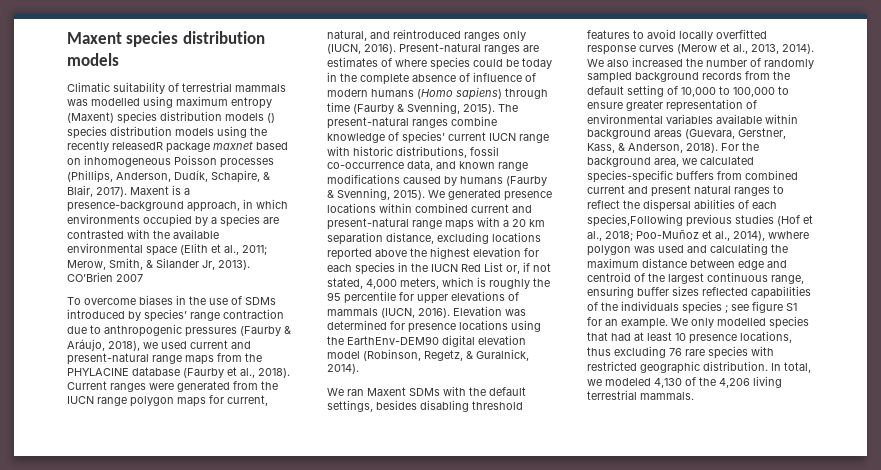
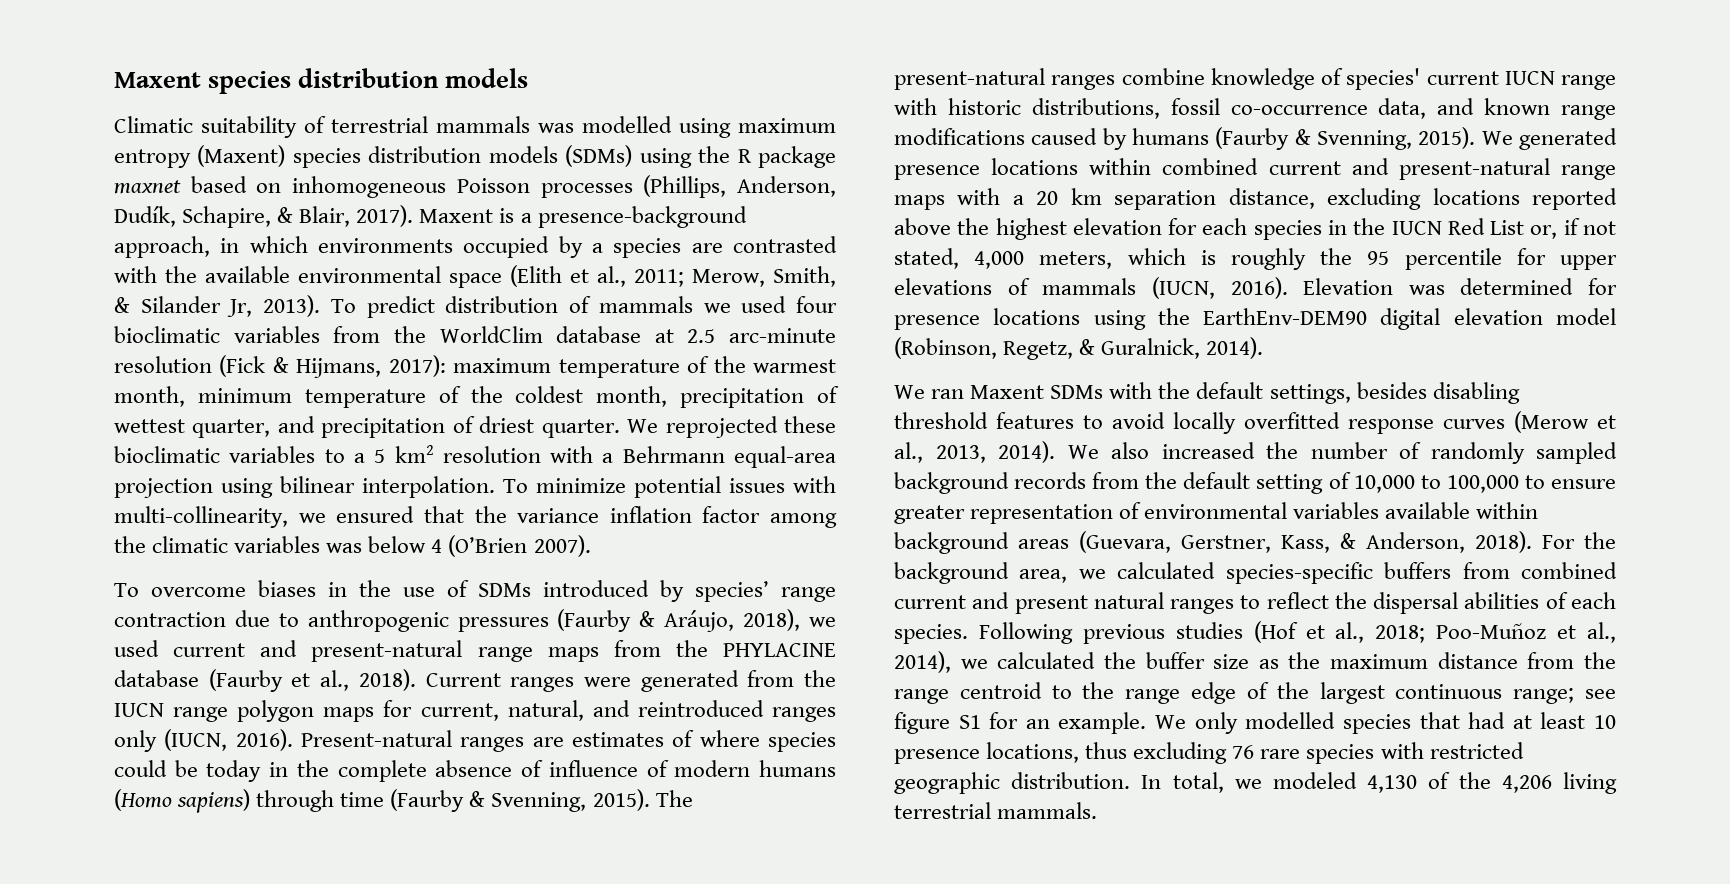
- Climatic suitability of terrestrial mammals was modelled using maximum entropy (Maxent) species distribution models () species distribution models using the recently releasedR package maxnet based on inhomogeneous Poisson processes (Phillips, Anderson, Dudík, Schapire, & Blair, 2017).
+ Climatic suitability of terrestrial mammals was modelled using maximum entropy (Maxent) species distribution models (SDMs) using the R package maxnet based on inhomogeneous Poisson processes (Phillips, Anderson, Dudík, Schapire, & Blair, 2017).
- CO’Brien 2007
+ To predict distribution of mammals we used four bioclimatic variables from the WorldClim database at 2.5 arc-minute resolution (Fick & Hijmans, 2017): maximum temperature of the warmest month, minimum temperature of the coldest month, precipitation of wettest quarter, and precipitation of driest quarter. We reprojected these bioclimatic variables to a 5 km2 resolution with a Behrmann equal-area projection using bilinear interpolation. To minimize potential issues with multi-collinearity, we ensured that the variance inflation factor among the climatic variables was below 4 (O’Brien 2007).
- For the background area, we calculated species-specific buffers from combined current and present natural ranges to reflect the dispersal abilities of each species,Following previous studies (Hof et al., 2018; Poo-Muñoz et al., 2014), wwhere polygon was used and calculating the maximum distance between edge and centroid of the largest continuous range, ensuring buffer sizes reflected capabilities of the individuals species ; see figure S1 for an example.
+ For the background area, we calculated species-specific buffers from combined current and present natural ranges to reflect the dispersal abilities of each species. Following previous studies (Hof et al., 2018; Poo-Muñoz et al., 2014), we calculated the buffer size as the maximum distance from the range centroid to the range edge of the largest continuous range; see figure S1 for an example.

